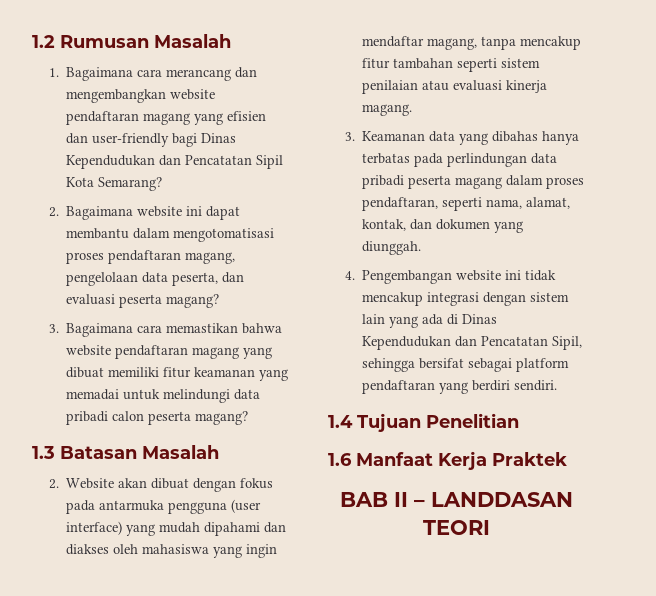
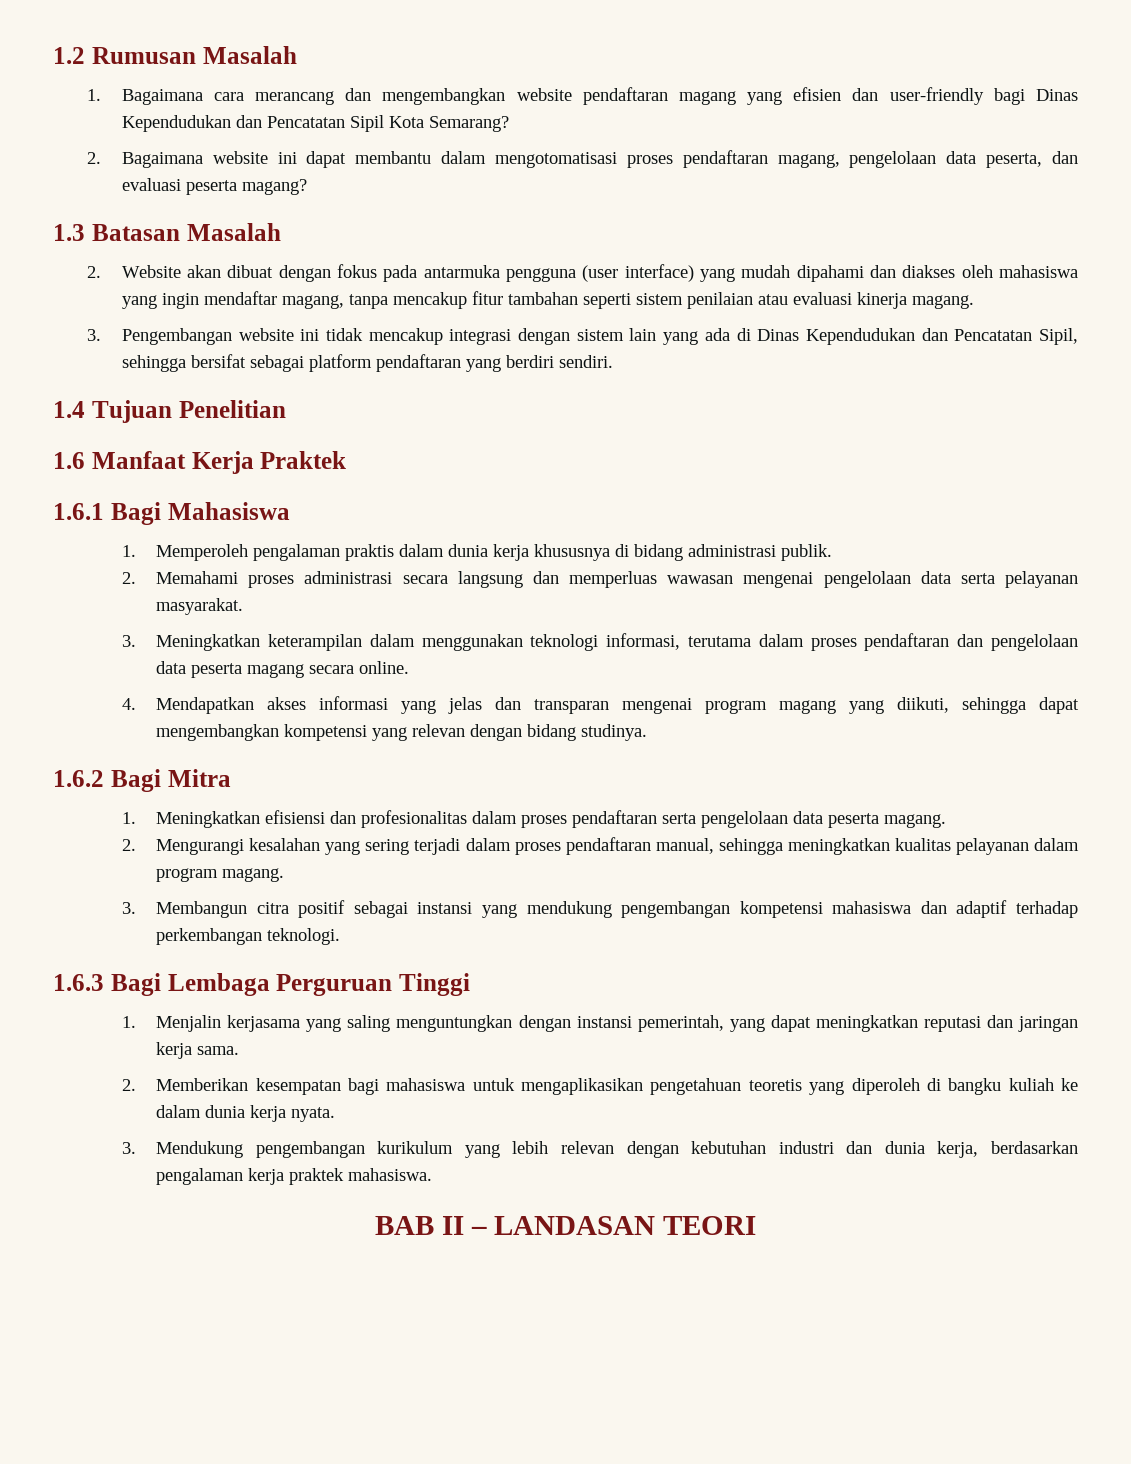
- 3. Bagaimana cara memastikan bahwa website pendaftaran magang yang dibuat memiliki fitur keamanan yang memadai untuk melindungi data pribadi calon peserta magang?
- 3. Keamanan data yang dibahas hanya terbatas pada perlindungan data pribadi peserta magang dalam proses pendaftaran, seperti nama, alamat, kontak, dan dokumen yang diunggah.
- 4. Pengembangan website ini tidak mencakup integrasi dengan sistem lain yang ada di Dinas Kependudukan dan Pencatatan Sipil, sehingga bersifat sebagai platform pendaftaran yang berdiri sendiri.
+ 3. Pengembangan website ini tidak mencakup integrasi dengan sistem lain yang ada di Dinas Kependudukan dan Pencatatan Sipil, sehingga bersifat sebagai platform pendaftaran yang berdiri sendiri.
+ 1.6.1 Bagi Mahasiswa
+ 1. Memperoleh pengalaman praktis dalam dunia kerja khususnya di bidang administrasi publik.
+ 2. Memahami proses administrasi secara langsung dan memperluas wawasan mengenai pengelolaan data serta pelayanan masyarakat.
+ 3. Meningkatkan keterampilan dalam menggunakan teknologi informasi, terutama dalam proses pendaftaran dan pengelolaan data peserta magang secara online.
+ 4. Mendapatkan akses informasi yang jelas dan transparan mengenai program magang yang diikuti, sehingga dapat mengembangkan kompetensi yang relevan dengan bidang studinya.
+ 1.6.2 Bagi Mitra
+ 1. Meningkatkan efisiensi dan profesionalitas dalam proses pendaftaran serta pengelolaan data peserta magang.
+ 2. Mengurangi kesalahan yang sering terjadi dalam proses pendaftaran manual, sehingga meningkatkan kualitas pelayanan dalam program magang.
+ 3. Membangun citra positif sebagai instansi yang mendukung pengembangan kompetensi mahasiswa dan adaptif terhadap perkembangan teknologi.
+ 1.6.3 Bagi Lembaga Perguruan Tinggi
+ 1. Menjalin kerjasama yang saling menguntungkan dengan instansi pemerintah, yang dapat meningkatkan reputasi dan jaringan kerja sama.
+ 2. Memberikan kesempatan bagi mahasiswa untuk mengaplikasikan pengetahuan teoretis yang diperoleh di bangku kuliah ke dalam dunia kerja nyata.
+ 3. Mendukung pengembangan kurikulum yang lebih relevan dengan kebutuhan industri dan dunia kerja, berdasarkan pengalaman kerja praktek mahasiswa.
- BAB II – LANDDASAN TEORI
+ BAB II – LANDASAN TEORI

